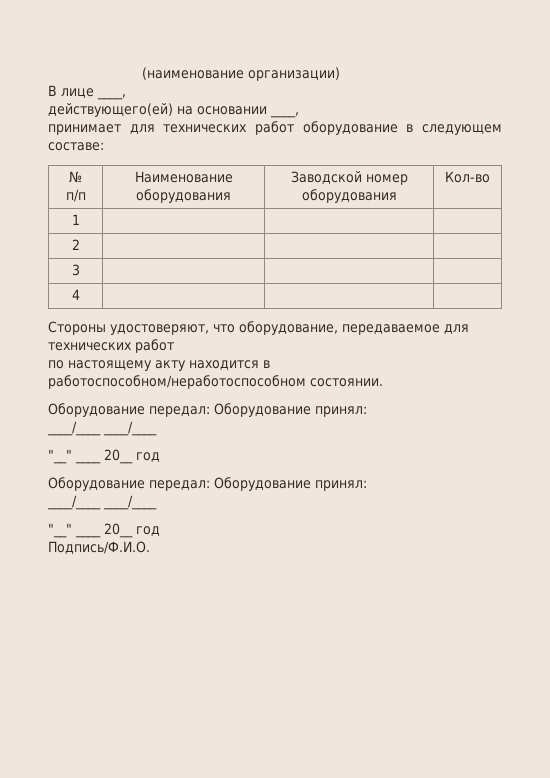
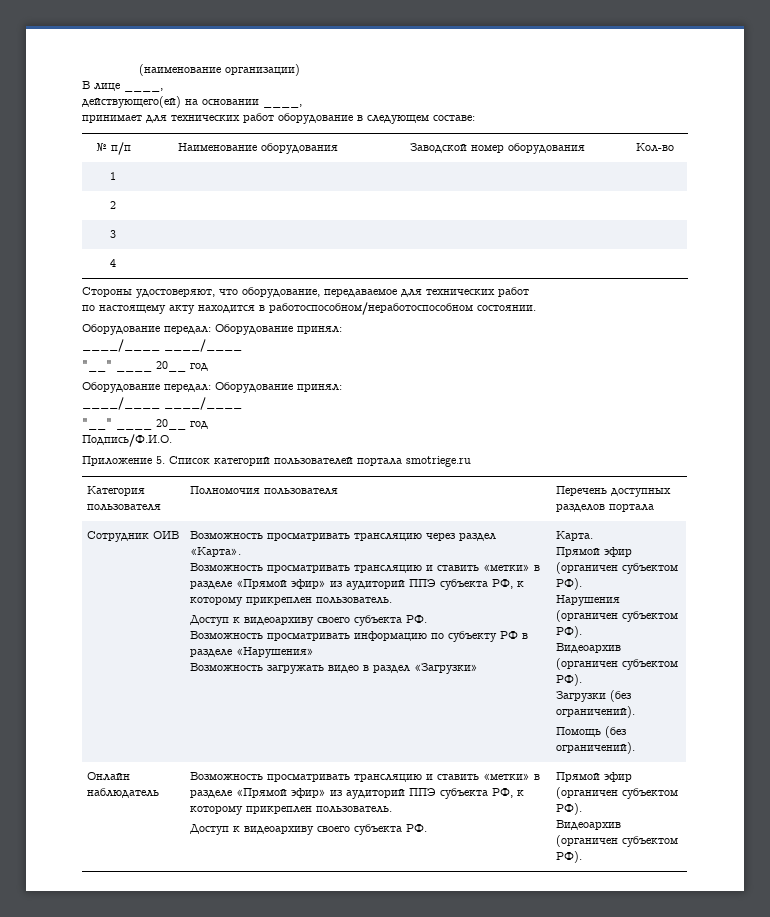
+ Приложение 5. Список категорий пользователей портала smotriege.ru
+ Категория пользователя | Полномочия пользователя | Перечень доступных разделов портала
+ Сотрудник ОИВ | Возможность просматривать трансляцию через раздел «Карта».
+ Возможность просматривать трансляцию и ставить «метки» в разделе «Прямой эфир» из аудиторий ППЭ субъекта РФ, к которому прикреплен пользователь.
+ Доступ к видеоархиву своего субъекта РФ.
+ Возможность просматривать информацию по субъекту РФ в разделе «Нарушения»
+ Возможность загружать видео в раздел «Загрузки» | Карта.
+ Прямой эфир (органичен субъектом РФ).
+ Нарушения (органичен субъектом РФ).
+ Видеоархив (органичен субъектом РФ).
+ Загрузки (без ограничений).
+ Помощь (без ограничений).
+ Онлайн наблюдатель | Возможность просматривать трансляцию и ставить «метки» в разделе «Прямой эфир» из аудиторий ППЭ субъекта РФ, к которому прикреплен пользователь.
+ Доступ к видеоархиву своего субъекта РФ. | Прямой эфир (органичен субъектом РФ).
+ Видеоархив (органичен субъектом РФ).

